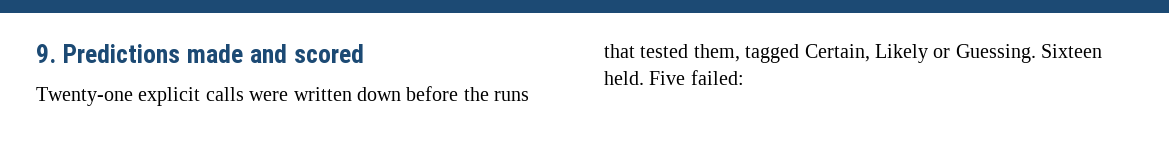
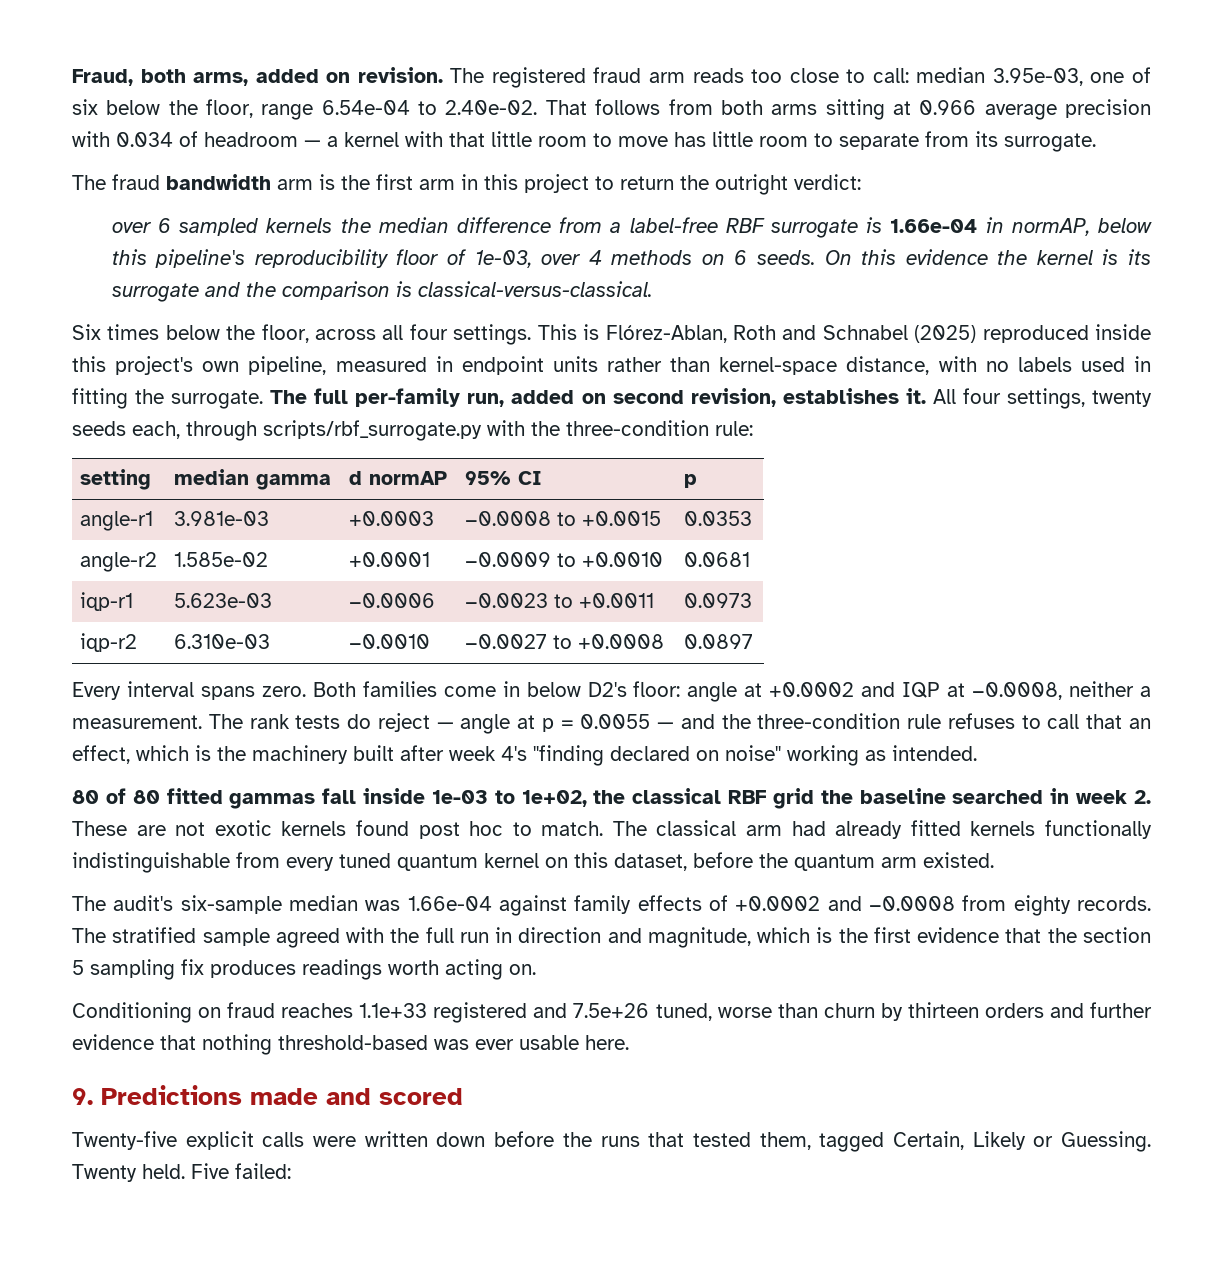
+ Fraud, both arms, added on revision. The registered fraud arm reads too close to call: median 3.95e-03, one of six below the floor, range 6.54e-04 to 2.40e-02. That follows from both arms sitting at 0.966 average precision with 0.034 of headroom — a kernel with that little room to move has little room to separate from its surrogate.
+ The fraud bandwidth arm is the first arm in this project to return the outright verdict:
+ over 6 sampled kernels the median difference from a label-free RBF surrogate is 1.66e-04 in normAP, below this pipeline's reproducibility floor of 1e-03, over 4 methods on 6 seeds. On this evidence the kernel is its surrogate and the comparison is classical-versus-classical.
+ Six times below the floor, across all four settings. This is Flórez-Ablan, Roth and Schnabel (2025) reproduced inside this project's own pipeline, measured in endpoint units rather than kernel-space distance, with no labels used in fitting the surrogate. The full per-family run, added on second revision, establishes it. All four settings, twenty seeds each, through scripts/rbf_surrogate.py with the three-condition rule:
+ setting | median gamma | d normAP | 95% CI | p
+ angle-r1 | 3.981e-03 | +0.0003 | −0.0008 to +0.0015 | 0.0353
+ angle-r2 | 1.585e-02 | +0.0001 | −0.0009 to +0.0010 | 0.0681
+ iqp-r1 | 5.623e-03 | −0.0006 | −0.0023 to +0.0011 | 0.0973
+ iqp-r2 | 6.310e-03 | −0.0010 | −0.0027 to +0.0008 | 0.0897
+ Every interval spans zero. Both families come in below D2's floor: angle at +0.0002 and IQP at −0.0008, neither a measurement. The rank tests do reject — angle at p = 0.0055 — and the three-condition rule refuses to call that an effect, which is the machinery built after week 4's "finding declared on noise" working as intended.
+ 80 of 80 fitted gammas fall inside 1e-03 to 1e+02, the classical RBF grid the baseline searched in week 2. These are not exotic kernels found post hoc to match. The classical arm had already fitted kernels functionally indistinguishable from every tuned quantum kernel on this dataset, before the quantum arm existed.
+ The audit's six-sample median was 1.66e-04 against family effects of +0.0002 and −0.0008 from eighty records. The stratified sample agreed with the full run in direction and magnitude, which is the first evidence that the section 5 sampling fix produces readings worth acting on.
+ Conditioning on fraud reaches 1.1e+33 registered and 7.5e+26 tuned, worse than churn by thirteen orders and further evidence that nothing threshold-based was ever usable here.
- Twenty-one explicit calls were written down before the runs that tested them, tagged Certain, Likely or Guessing.
+ Twenty-five explicit calls were written down before the runs that tested them, tagged Certain, Likely or Guessing.
- Sixteen held.
+ Twenty held.

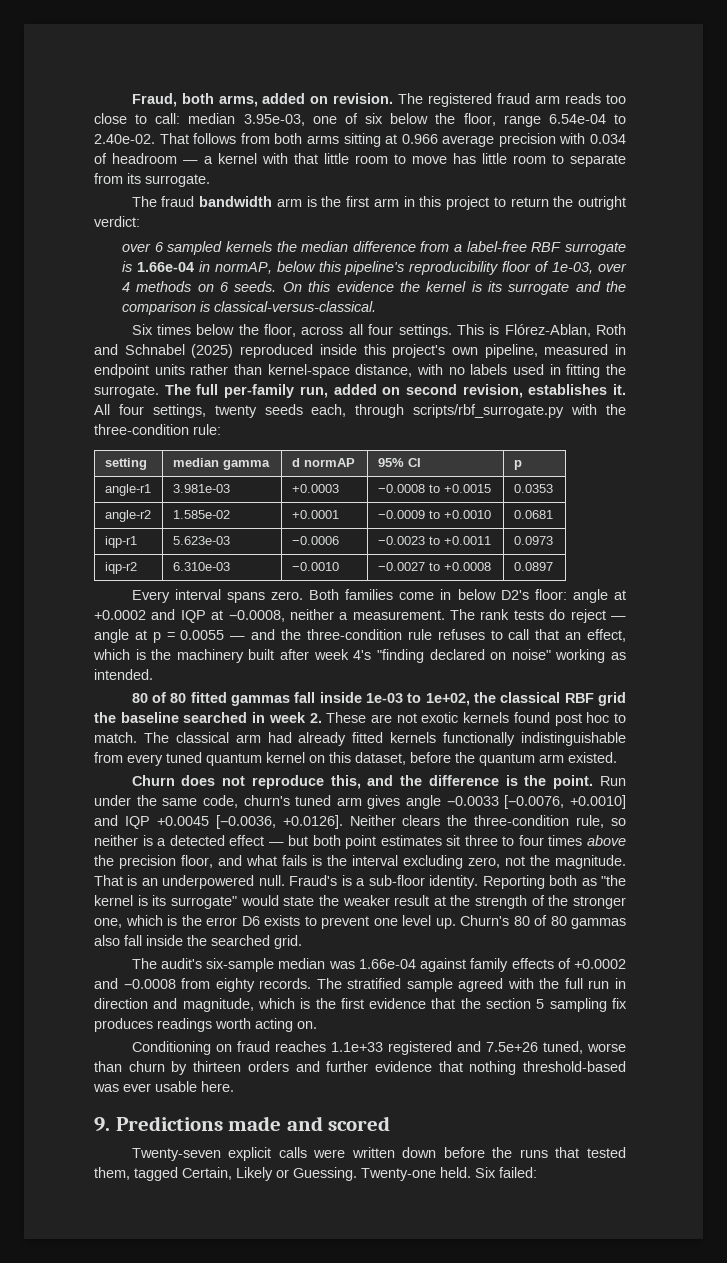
+ Churn does not reproduce this, and the difference is the point. Run under the same code, churn's tuned arm gives angle −0.0033 [−0.0076, +0.0010] and IQP +0.0045 [−0.0036, +0.0126]. Neither clears the three-condition rule, so neither is a detected effect — but both point estimates sit three to four times above the precision floor, and what fails is the interval excluding zero, not the magnitude. That is an underpowered null. Fraud's is a sub-floor identity. Reporting both as "the kernel is its surrogate" would state the weaker result at the strength of the stronger one, which is the error D6 exists to prevent one level up. Churn's 80 of 80 gammas also fall inside the searched grid.
- Twenty-five explicit calls were written down before the runs that tested them, tagged Certain, Likely or Guessing.
+ Twenty-seven explicit calls were written down before the runs that tested them, tagged Certain, Likely or Guessing.
- Twenty held. Five failed:
+ Twenty-one held. Six failed:

